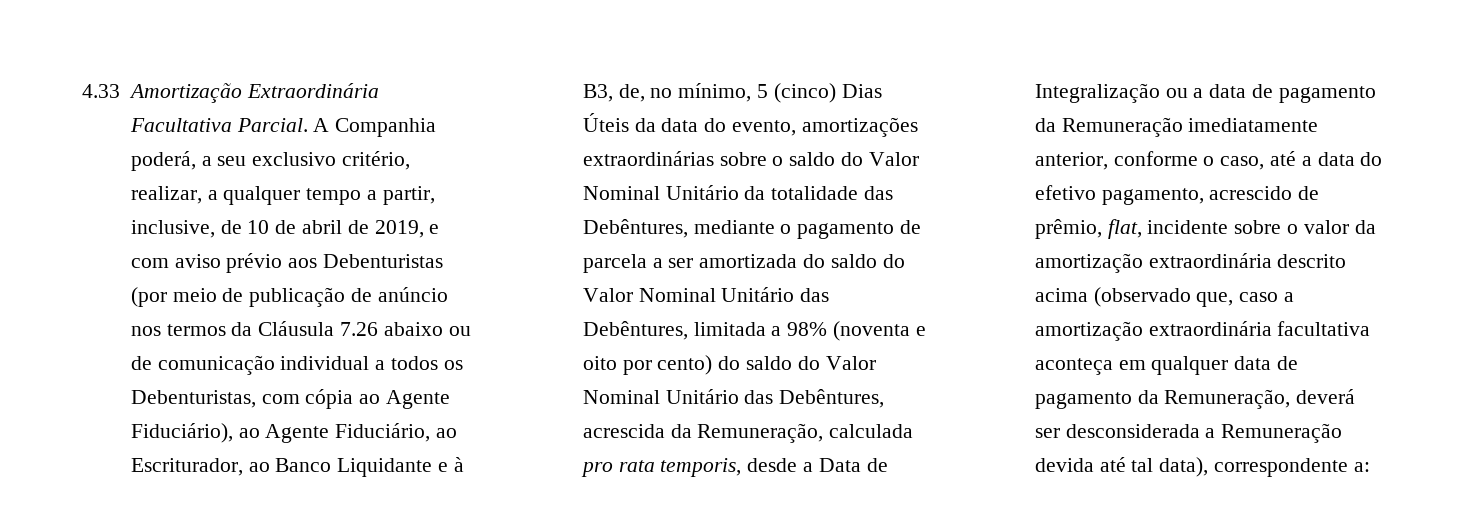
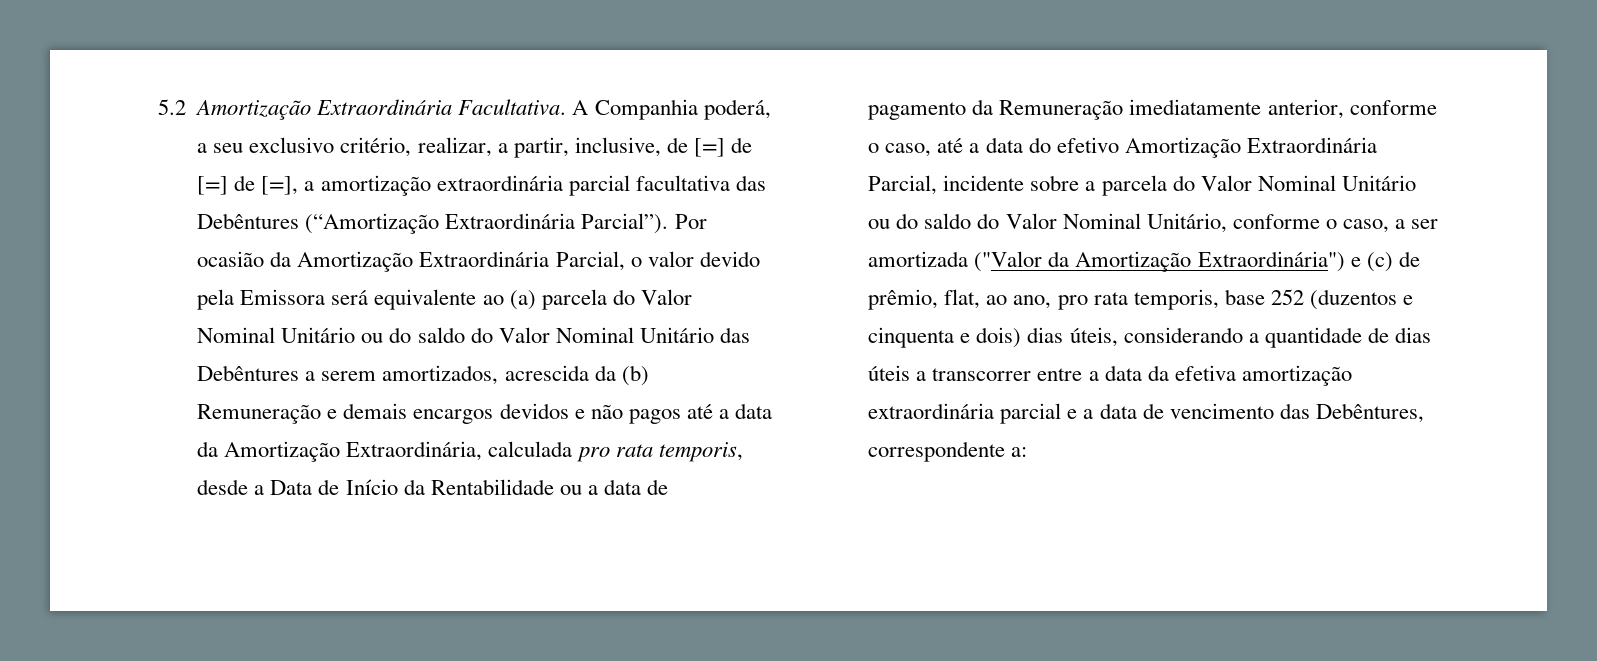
- 4.33 Amortização Extraordinária Facultativa Parcial.
+ 5.2 Amortização Extraordinária Facultativa.
- A Companhia poderá, a seu exclusivo critério, realizar, a qualquer tempo a partir, inclusive, de 10 de abril de 2019, e com aviso prévio aos Debenturistas (por meio de publicação de anúncio nos termos da Cláusula 7.26 abaixo ou de comunicação individual a todos os Debenturistas, com cópia ao Agente Fiduciário), ao Agente Fiduciário, ao Escriturador, ao Banco Liquidante e à B3, de, no mínimo, 5 (cinco) Dias Úteis da data do evento, amortizações extraordinárias sobre o saldo do Valor Nominal Unitário da totalidade das Debêntures, mediante o pagamento de parcela a ser amortizada do saldo do Valor Nominal Unitário das Debêntures, limitada a 98% (noventa e oito por cento) do saldo do Valor Nominal Unitário das Debêntures, acrescida da Remuneração, calculada pro rata temporis, desde a Data de Integralização ou a data de pagamento da Remuneração imediatamente anterior, conforme o caso, até a data do efetivo pagamento, acrescido de prêmio, flat, incidente sobre o valor da amortização extraordinária descrito acima (observado que, caso a amortização extraordinária facultativa aconteça em qualquer data de pagamento da Remuneração, deverá ser desconsiderada a Remuneração devida até tal data), correspondente a:
+ A Companhia poderá, a seu exclusivo critério, realizar, a partir, inclusive, de [=] de [=] de [=], a amortização extraordinária parcial facultativa das Debêntures (“Amortização Extraordinária Parcial”). Por ocasião da Amortização Extraordinária Parcial, o valor devido pela Emissora será equivalente ao (a) parcela do Valor Nominal Unitário ou do saldo do Valor Nominal Unitário das Debêntures a serem amortizados, acrescida da (b) Remuneração e demais encargos devidos e não pagos até a data da Amortização Extraordinária, calculada pro rata temporis, desde a Data de Início da Rentabilidade ou a data de pagamento da Remuneração imediatamente anterior, conforme o caso, até a data do efetivo Amortização Extraordinária Parcial, incidente sobre a parcela do Valor Nominal Unitário ou do saldo do Valor Nominal Unitário, conforme o caso, a ser amortizada ("Valor da Amortização Extraordinária") e (c) de prêmio, flat, ao ano, pro rata temporis, base 252 (duzentos e cinquenta e dois) dias úteis, considerando a quantidade de dias úteis a transcorrer entre a data da efetiva amortização extraordinária parcial e a data de vencimento das Debêntures, correspondente a:

